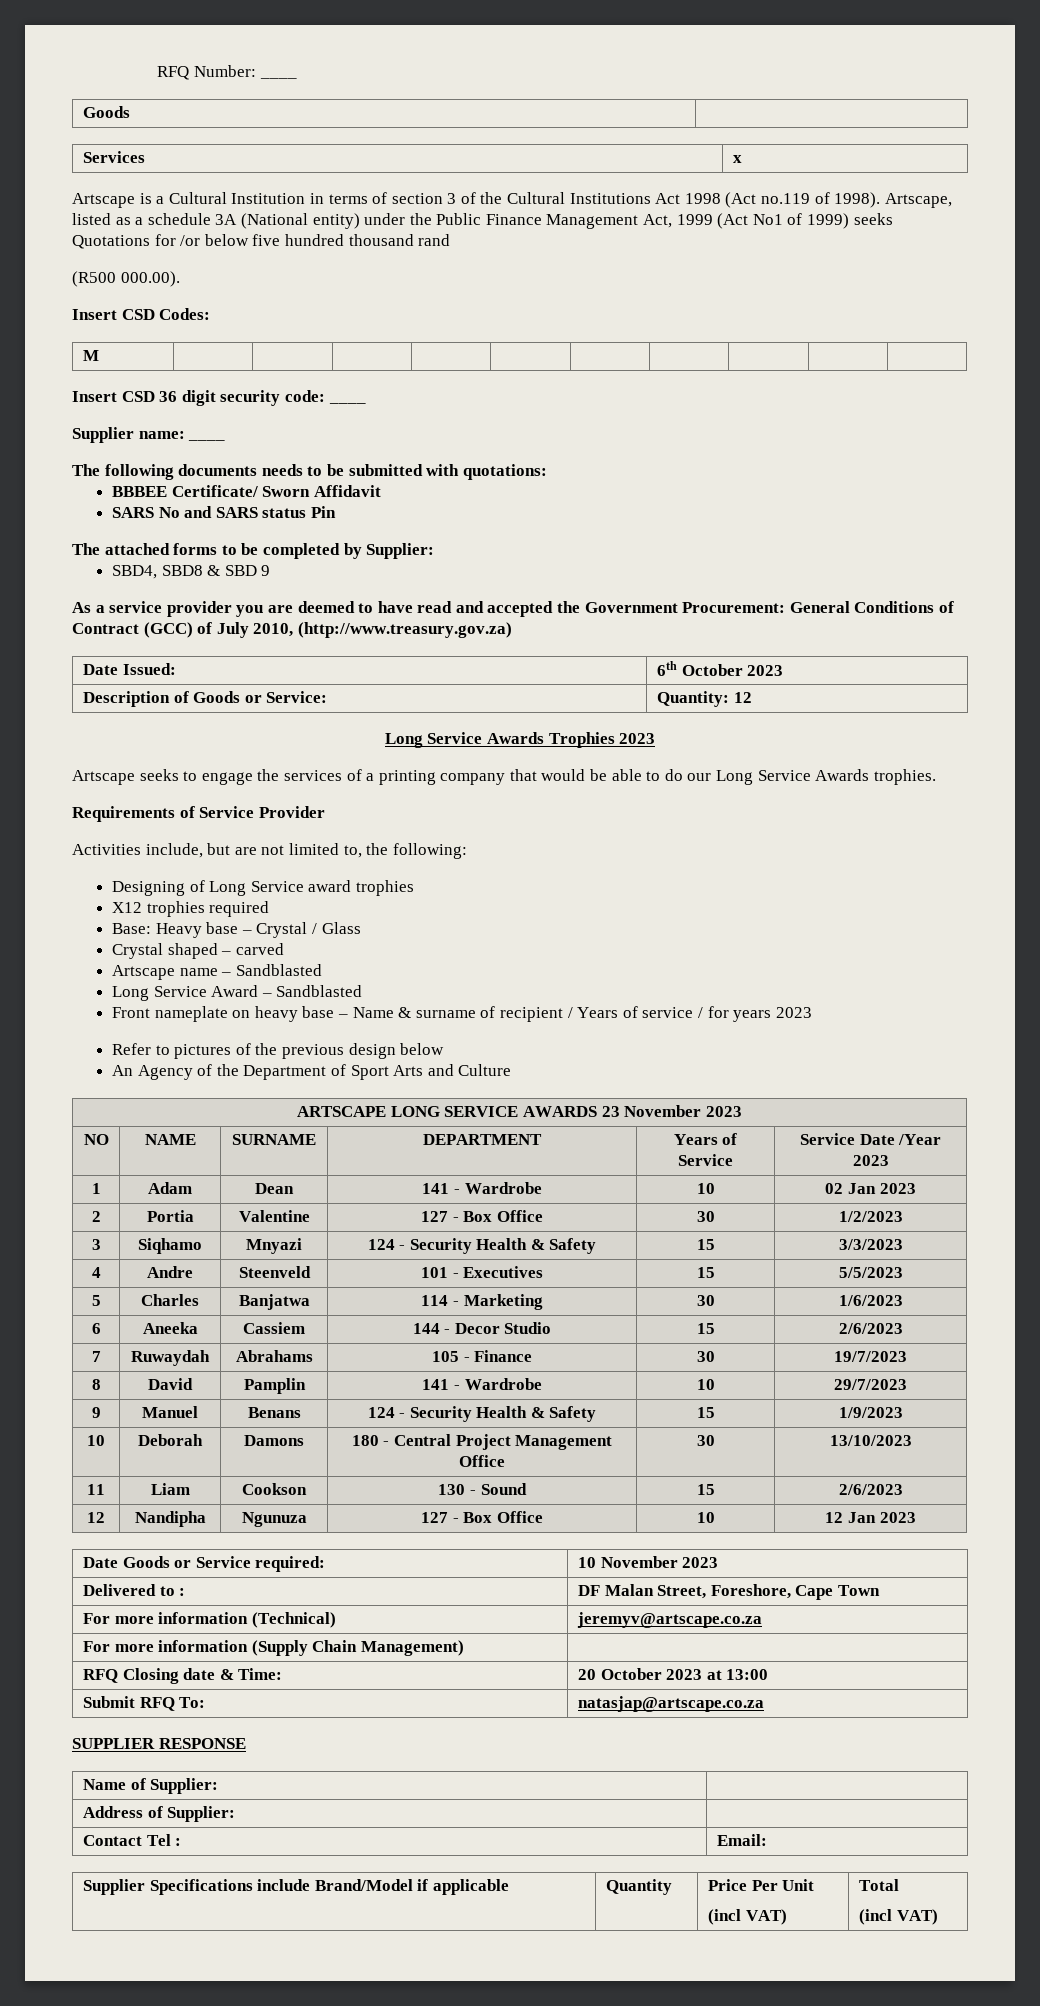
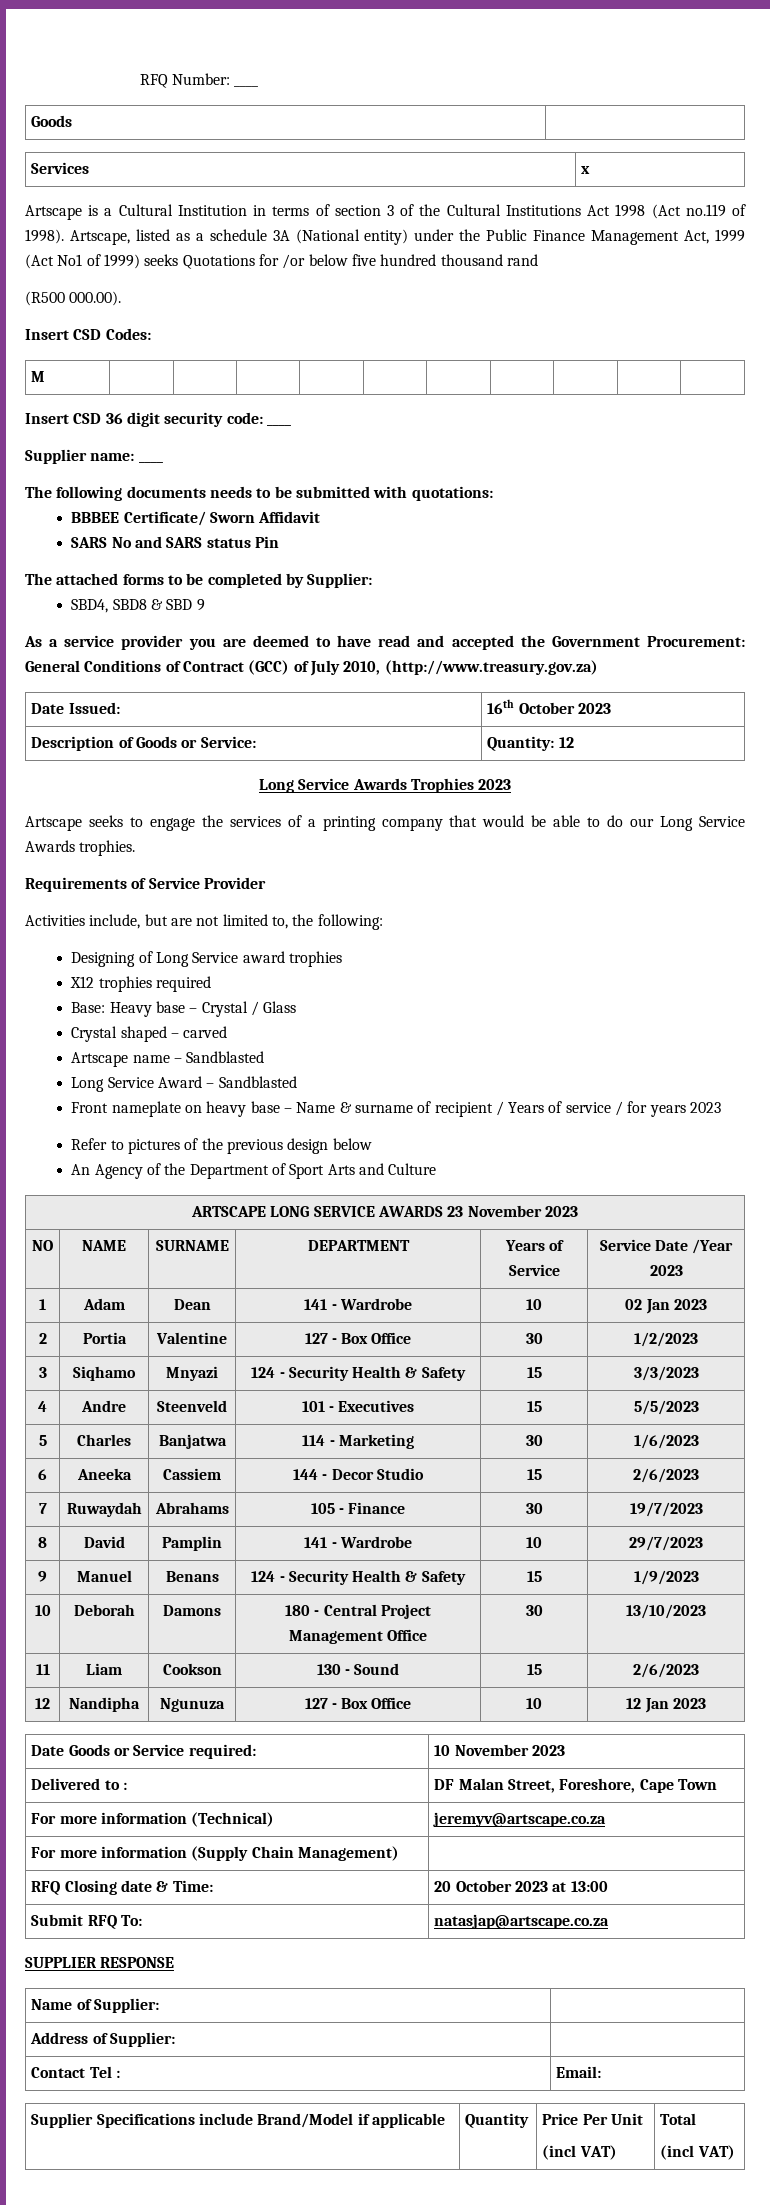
- Date Issued: | 6th October 2023
+ Date Issued: | 16th October 2023

